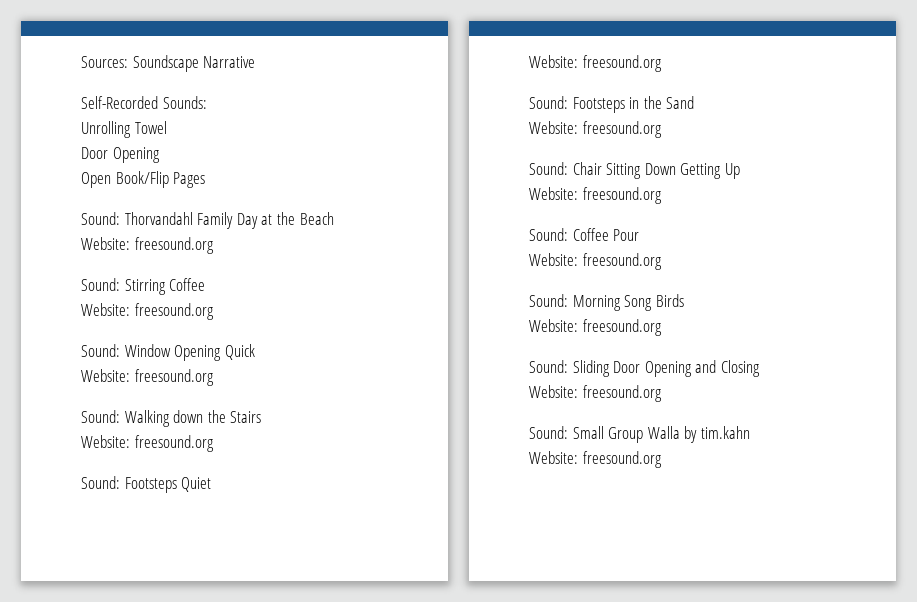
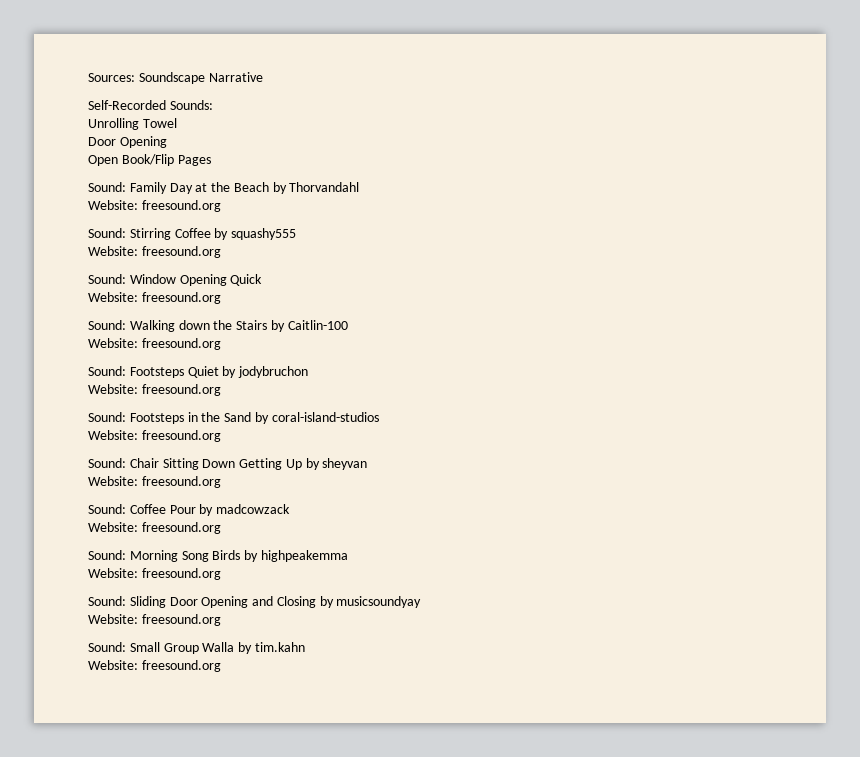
- Sound: Thorvandahl Family Day at the Beach
+ Sound: Family Day at the Beach by Thorvandahl
- Sound: Stirring Coffee
+ Sound: Stirring Coffee by squashy555
- Sound: Walking down the Stairs
+ Sound: Walking down the Stairs by Caitlin-100
- Sound: Footsteps Quiet
+ Sound: Footsteps Quiet by jodybruchon
- Sound: Footsteps in the Sand
+ Sound: Footsteps in the Sand by coral-island-studios
- Sound: Chair Sitting Down Getting Up
+ Sound: Chair Sitting Down Getting Up by sheyvan
- Sound: Coffee Pour
+ Sound: Coffee Pour by madcowzack
- Sound: Morning Song Birds
+ Sound: Morning Song Birds by highpeakemma
- Sound: Sliding Door Opening and Closing
+ Sound: Sliding Door Opening and Closing by musicsoundyay

